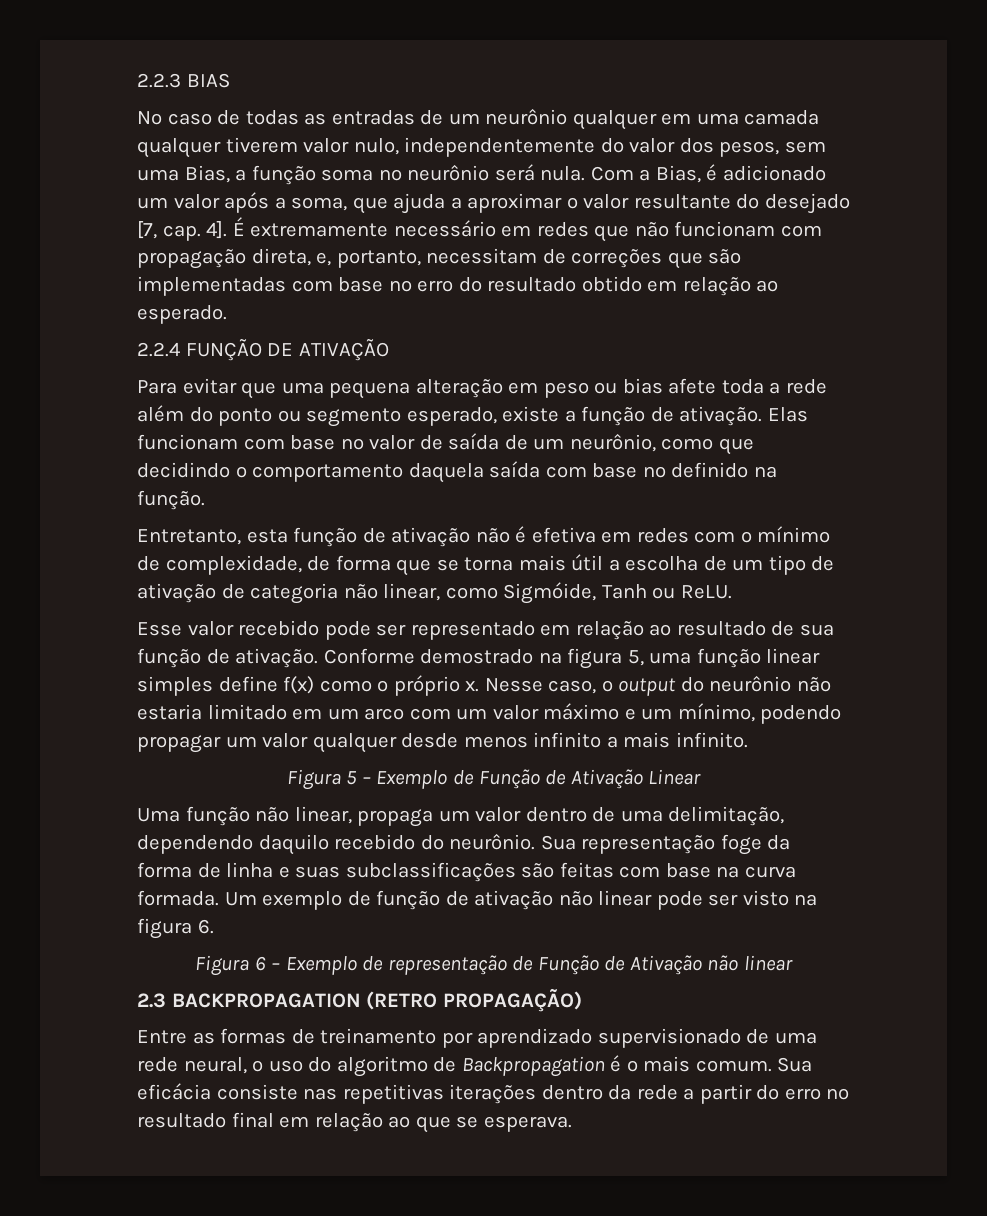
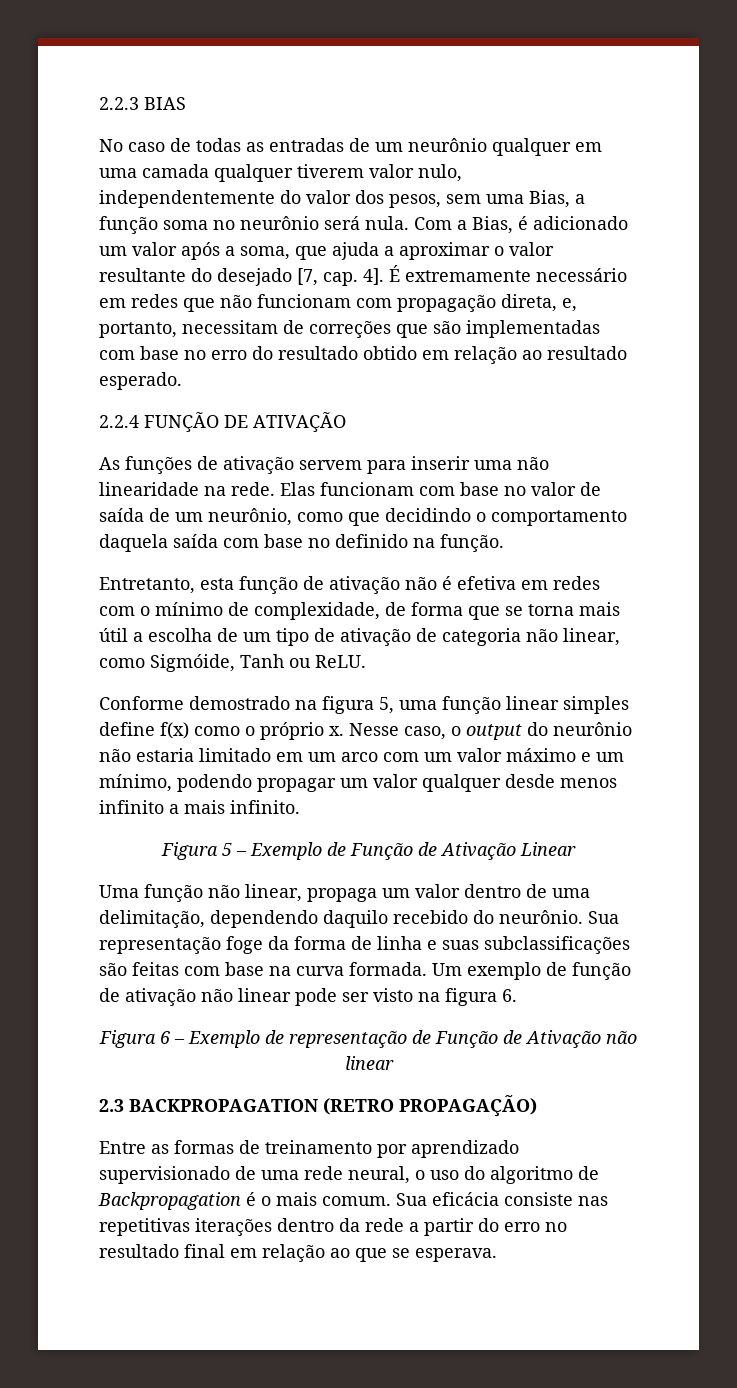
- É extremamente necessário em redes que não funcionam com propagação direta, e, portanto, necessitam de correções que são implementadas com base no erro do resultado obtido em relação ao esperado.
+ É extremamente necessário em redes que não funcionam com propagação direta, e, portanto, necessitam de correções que são implementadas com base no erro do resultado obtido em relação ao resultado esperado.
- Para evitar que uma pequena alteração em peso ou bias afete toda a rede além do ponto ou segmento esperado, existe a função de ativação.
+ As funções de ativação servem para inserir uma não linearidade na rede.
- Esse valor recebido pode ser representado em relação ao resultado de sua função de ativação.

